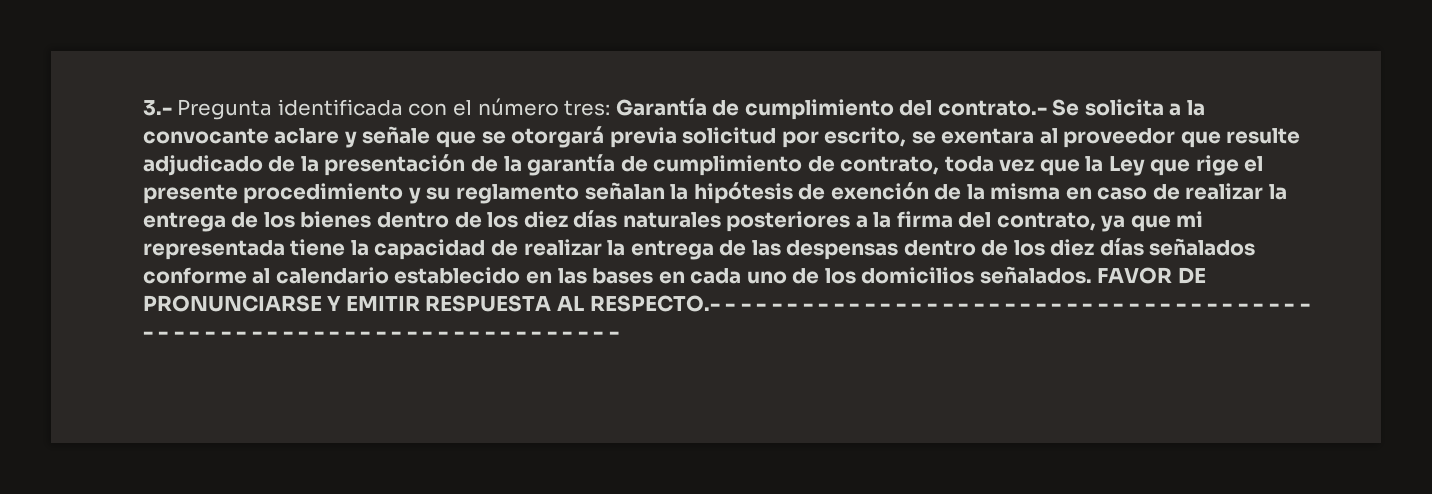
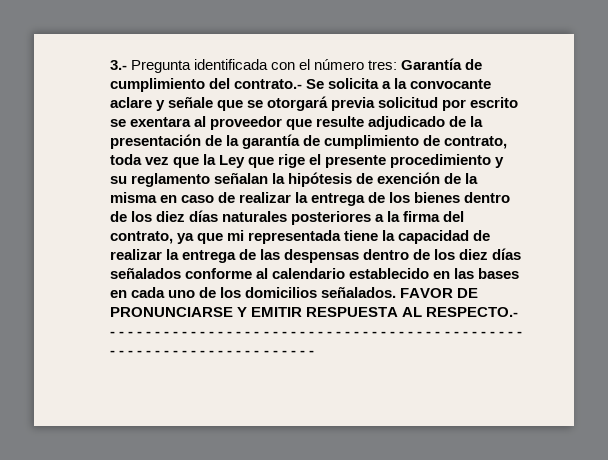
- Garantía de cumplimiento del contrato.- Se solicita a la convocante aclare y señale que se otorgará previa solicitud por escrito, se exentara al proveedor que resulte adjudicado de la presentación de la garantía de cumplimiento de contrato, toda vez que la Ley que rige el presente procedimiento y su reglamento señalan la hipótesis de exención de la misma en caso de realizar la entrega de los bienes dentro de los diez días naturales posteriores a la firma del contrato, ya que mi representada tiene la capacidad de realizar la entrega de las despensas dentro de los diez días señalados conforme al calendario establecido en las bases en cada uno de los domicilios señalados.
+ Garantía de cumplimiento del contrato.- Se solicita a la convocante aclare y señale que se otorgará previa solicitud por escrito se exentara al proveedor que resulte adjudicado de la presentación de la garantía de cumplimiento de contrato, toda vez que la Ley que rige el presente procedimiento y su reglamento señalan la hipótesis de exención de la misma en caso de realizar la entrega de los bienes dentro de los diez días naturales posteriores a la firma del contrato, ya que mi representada tiene la capacidad de realizar la entrega de las despensas dentro de los diez días señalados conforme al calendario establecido en las bases en cada uno de los domicilios señalados.

